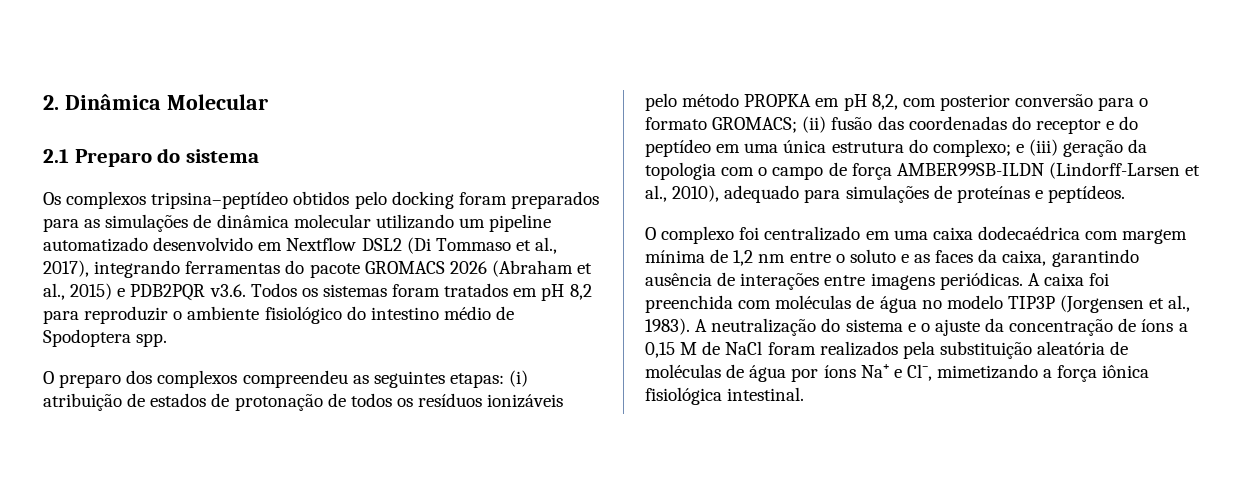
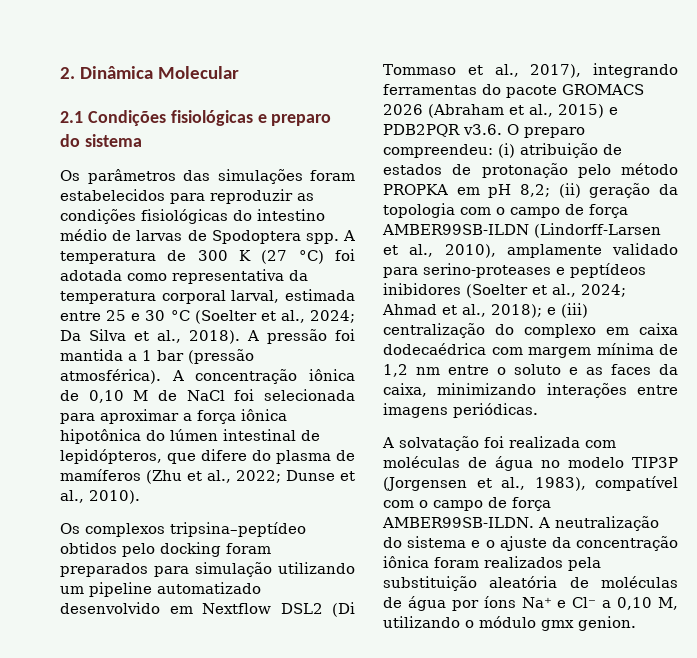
- 2.1 Preparo do sistema
+ 2.1 Condições fisiológicas e preparo do sistema
+ Os parâmetros das simulações foram estabelecidos para reproduzir as condições fisiológicas do intestino médio de larvas de Spodoptera spp. A temperatura de 300 K (27 °C) foi adotada como representativa da temperatura corporal larval, estimada entre 25 e 30 °C (Soelter et al., 2024; Da Silva et al., 2018). A pressão foi mantida a 1 bar (pressão atmosférica). A concentração iônica de 0,10 M de NaCl foi selecionada para aproximar a força iônica hipotônica do lúmen intestinal de lepidópteros, que difere do plasma de mamíferos (Zhu et al., 2022; Dunse et al., 2010).
- Os complexos tripsina–peptídeo obtidos pelo docking foram preparados para as simulações de dinâmica molecular utilizando um pipeline automatizado desenvolvido em Nextflow DSL2 (Di Tommaso et al., 2017), integrando ferramentas do pacote GROMACS 2026 (Abraham et al., 2015) e PDB2PQR v3.6. Todos os sistemas foram tratados em pH 8,2 para reproduzir o ambiente fisiológico do intestino médio de Spodoptera spp.
- O preparo dos complexos compreendeu as seguintes etapas:
+ Os complexos tripsina–peptídeo obtidos pelo docking foram preparados para simulação utilizando um pipeline automatizado desenvolvido em Nextflow DSL2 (Di Tommaso et al., 2017), integrando ferramentas do pacote GROMACS 2026 (Abraham et al., 2015) e PDB2PQR v3.6. O preparo compreendeu:
- (i) atribuição de estados de protonação de todos os resíduos ionizáveis pelo método PROPKA em pH 8,2, com posterior conversão para o formato GROMACS; (ii) fusão das coordenadas do receptor e do peptídeo em uma única estrutura do complexo; e (iii) geração da topologia com o campo de força AMBER99SB-ILDN (Lindorff-Larsen et al., 2010), adequado para simulações de proteínas e peptídeos.
- O complexo foi centralizado em uma caixa dodecaédrica com margem mínima de 1,2 nm entre o soluto e as faces da caixa, garantindo ausência de interações entre imagens periódicas. A caixa foi preenchida com moléculas de água no modelo TIP3P (Jorgensen et al., 1983).
+ (i) atribuição de estados de protonação pelo método PROPKA em pH 8,2; (ii) geração da topologia com o campo de força AMBER99SB-ILDN (Lindorff-Larsen et al., 2010), amplamente validado para serino-proteases e peptídeos inibidores (Soelter et al., 2024; Ahmad et al., 2018); e (iii) centralização do complexo em caixa dodecaédrica com margem mínima de 1,2 nm entre o soluto e as faces da caixa, minimizando interações entre imagens periódicas.
+ A solvatação foi realizada com moléculas de água no modelo TIP3P (Jorgensen et al., 1983), compatível com o campo de força AMBER99SB-ILDN.
- A neutralização do sistema e o ajuste da concentração de íons a 0,15 M de NaCl foram realizados pela substituição aleatória de moléculas de água por íons Na⁺ e Cl⁻, mimetizando a força iônica fisiológica intestinal.
+ A neutralização do sistema e o ajuste da concentração iônica foram realizados pela substituição aleatória de moléculas de água por íons Na⁺ e Cl⁻ a 0,10 M, utilizando o módulo gmx genion.

